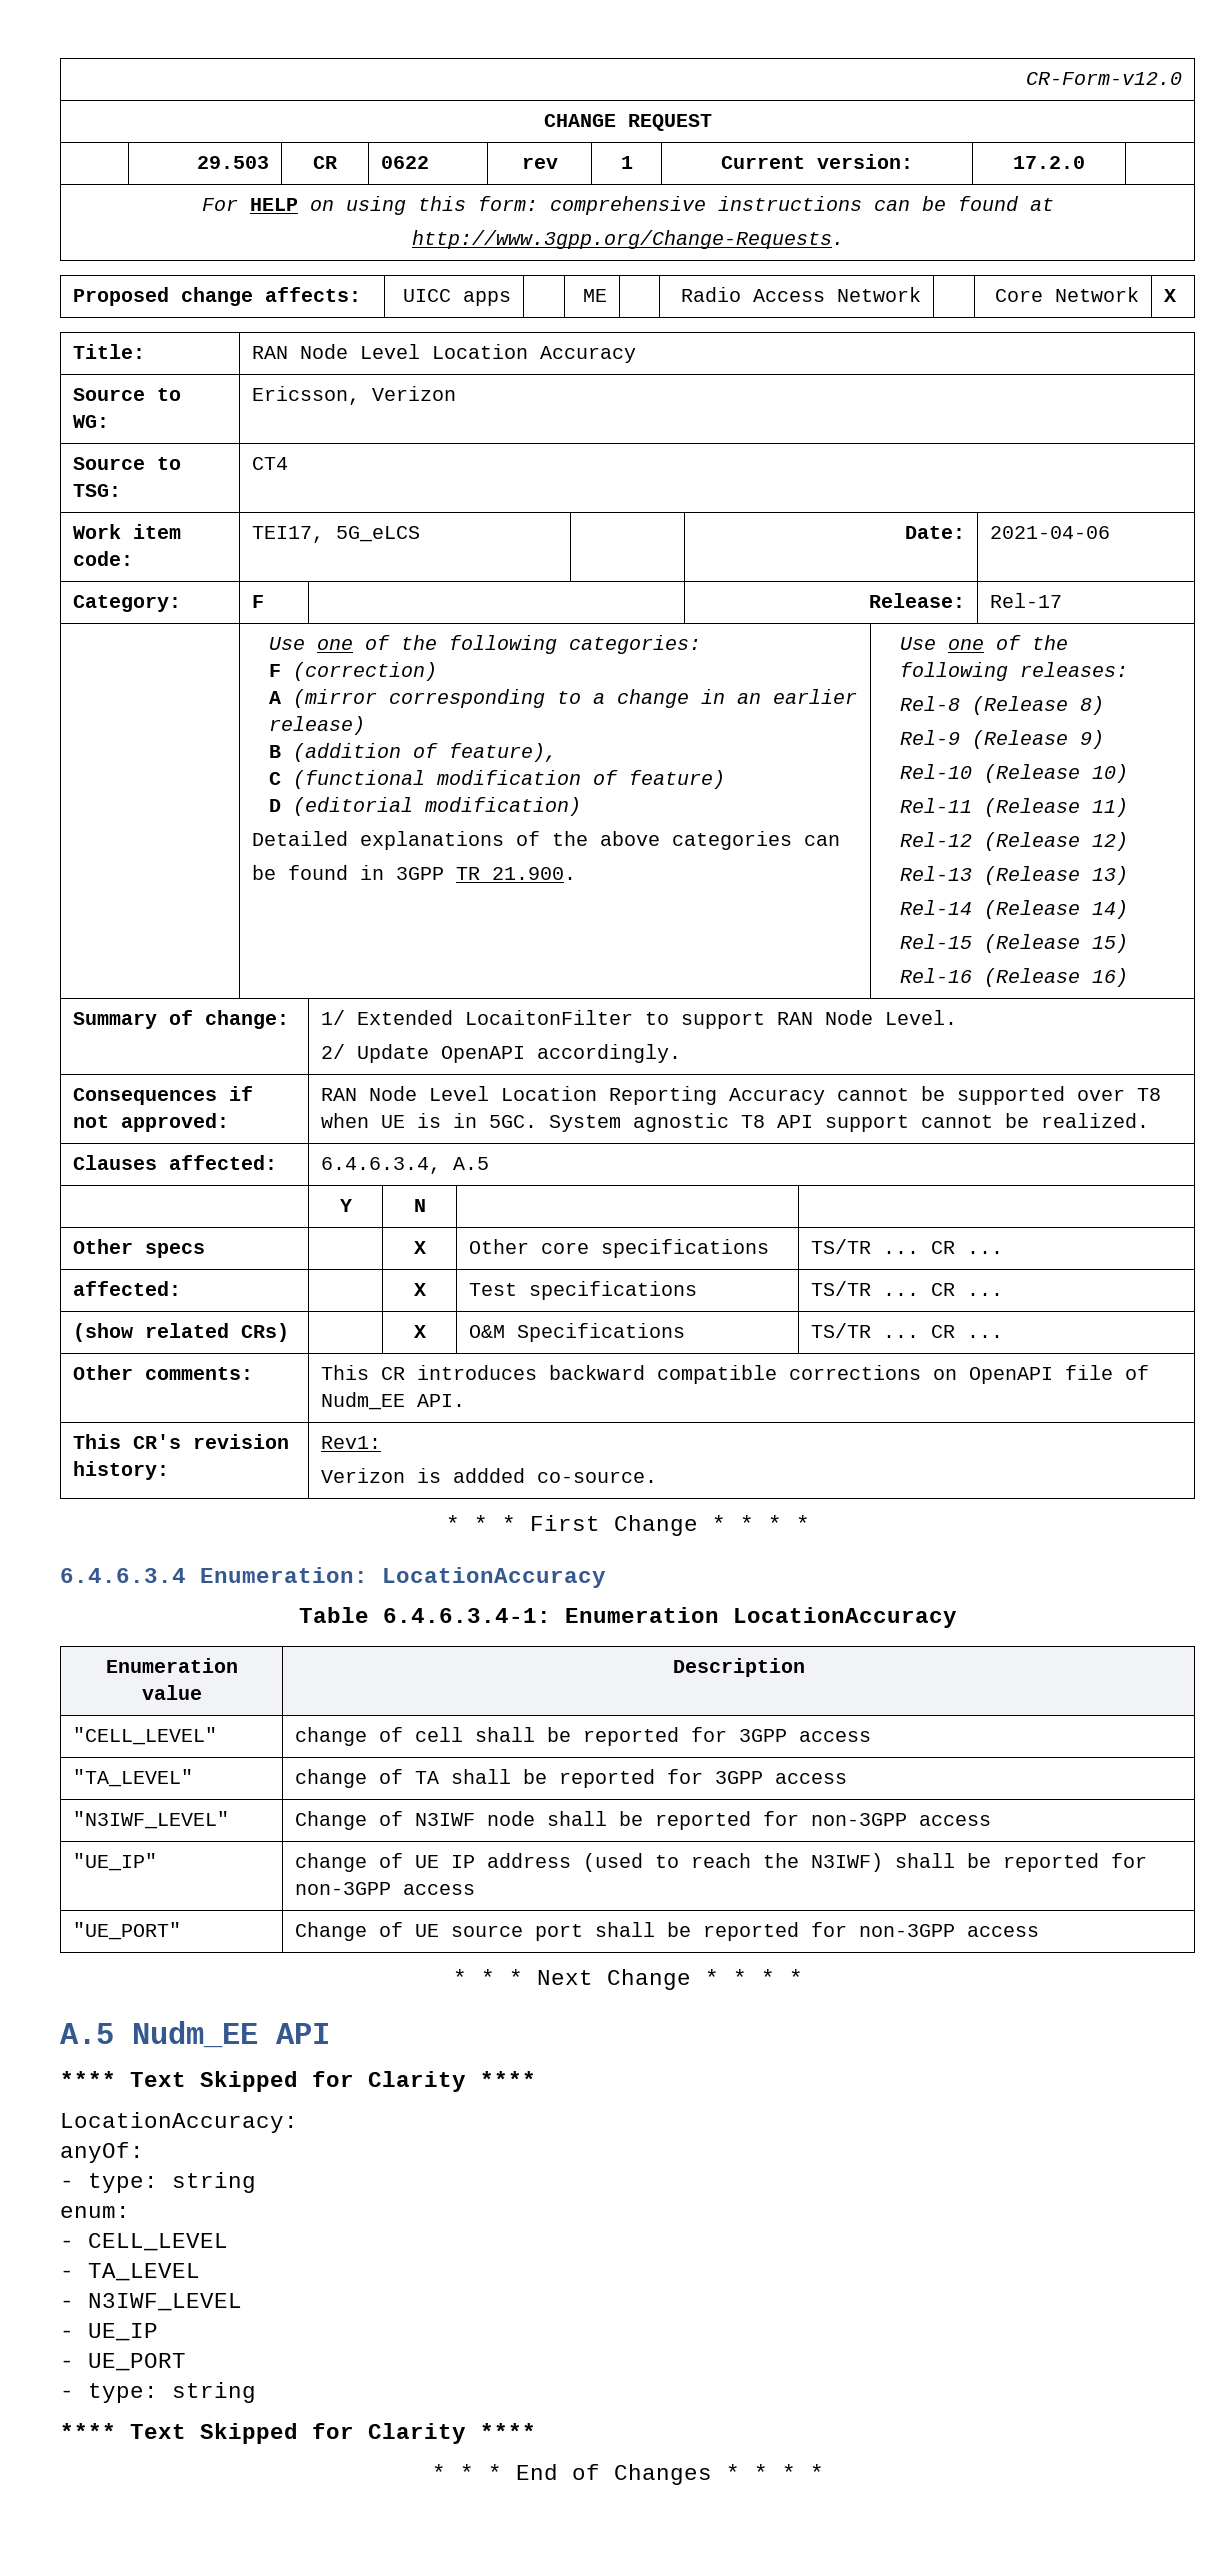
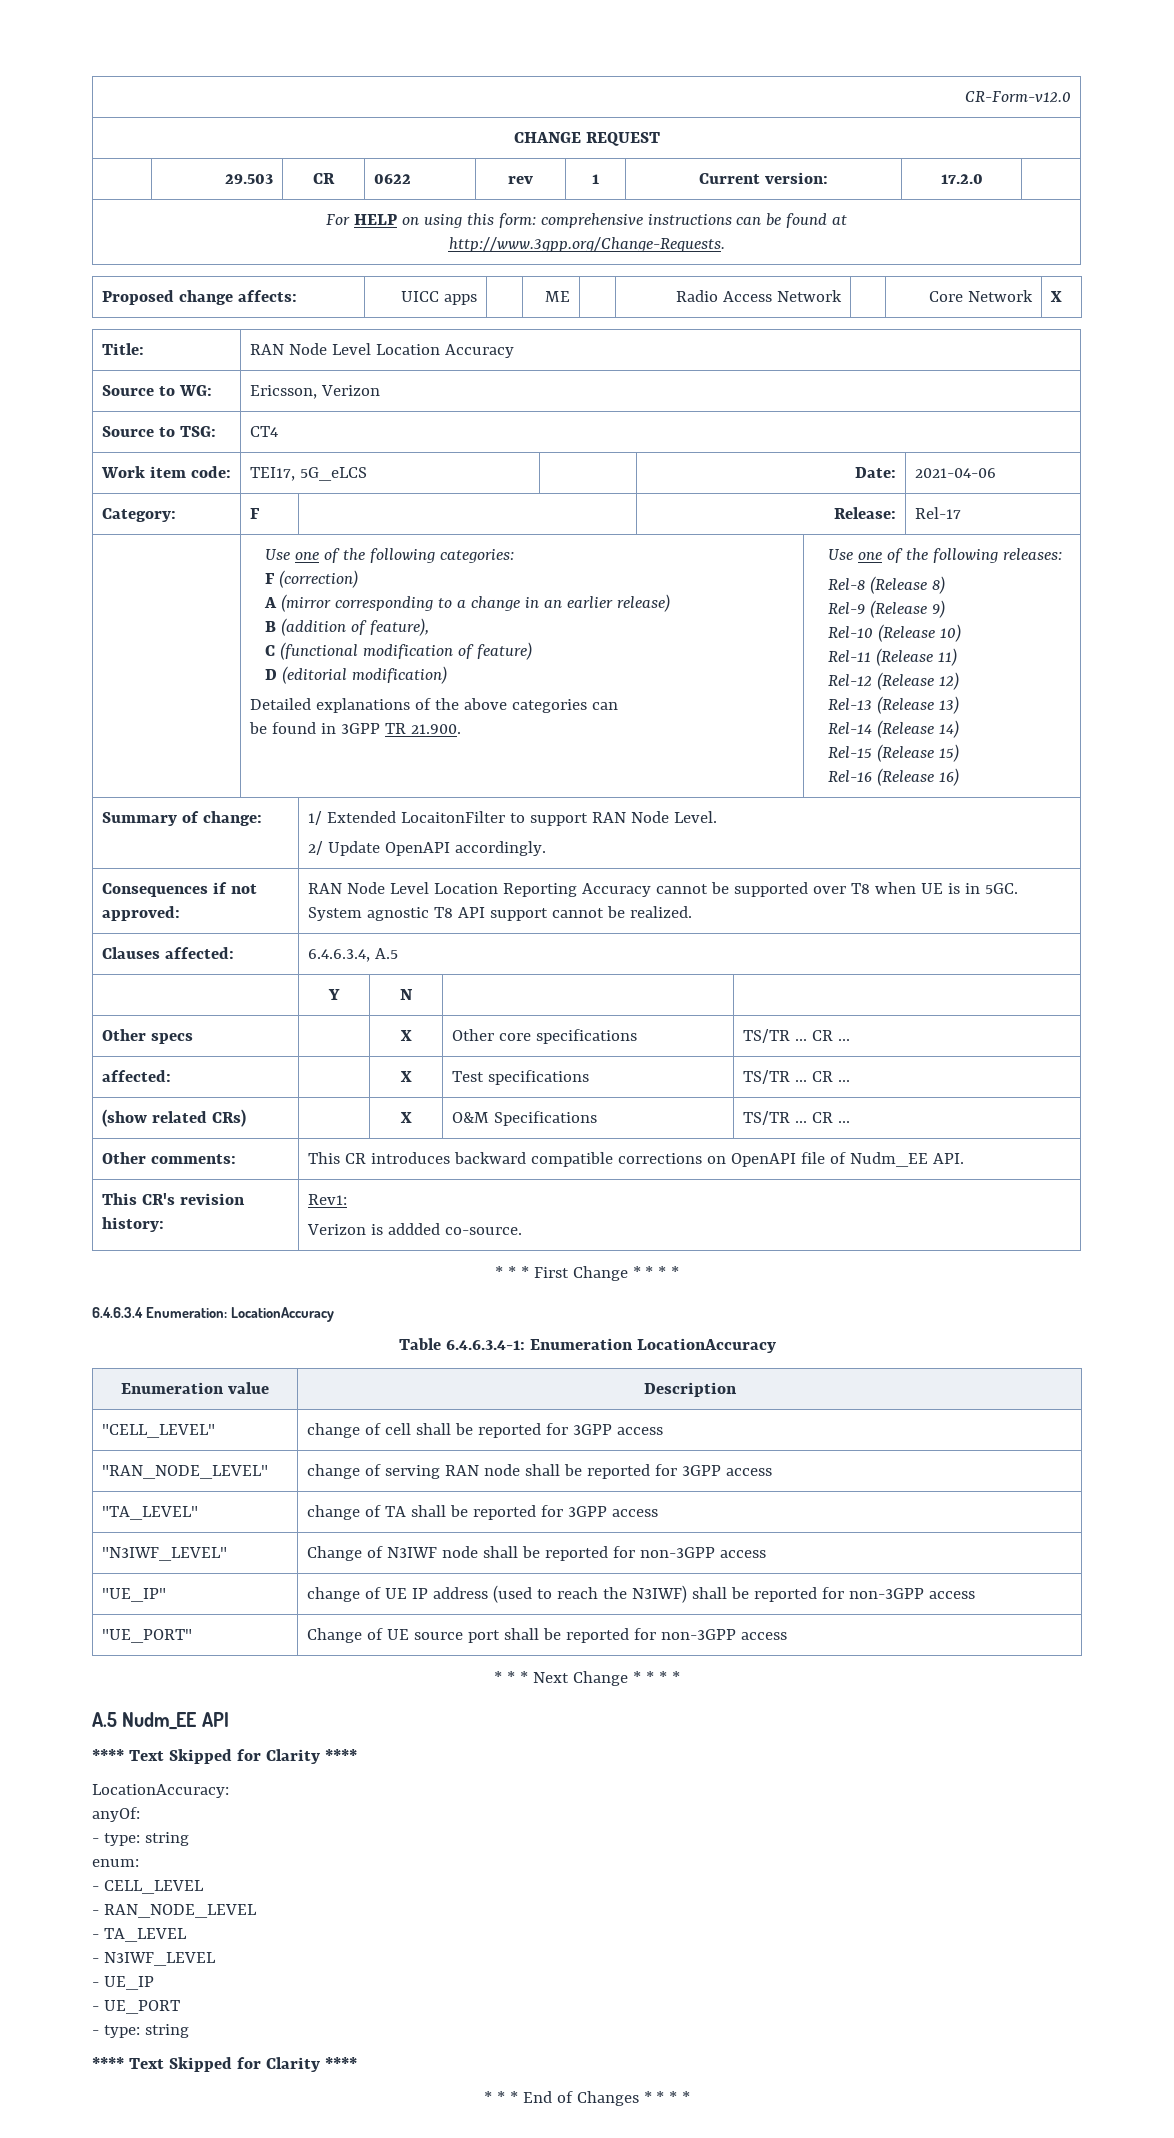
+ "RAN_NODE_LEVEL" | change of serving RAN node shall be reported for 3GPP access
+ - RAN_NODE_LEVEL

